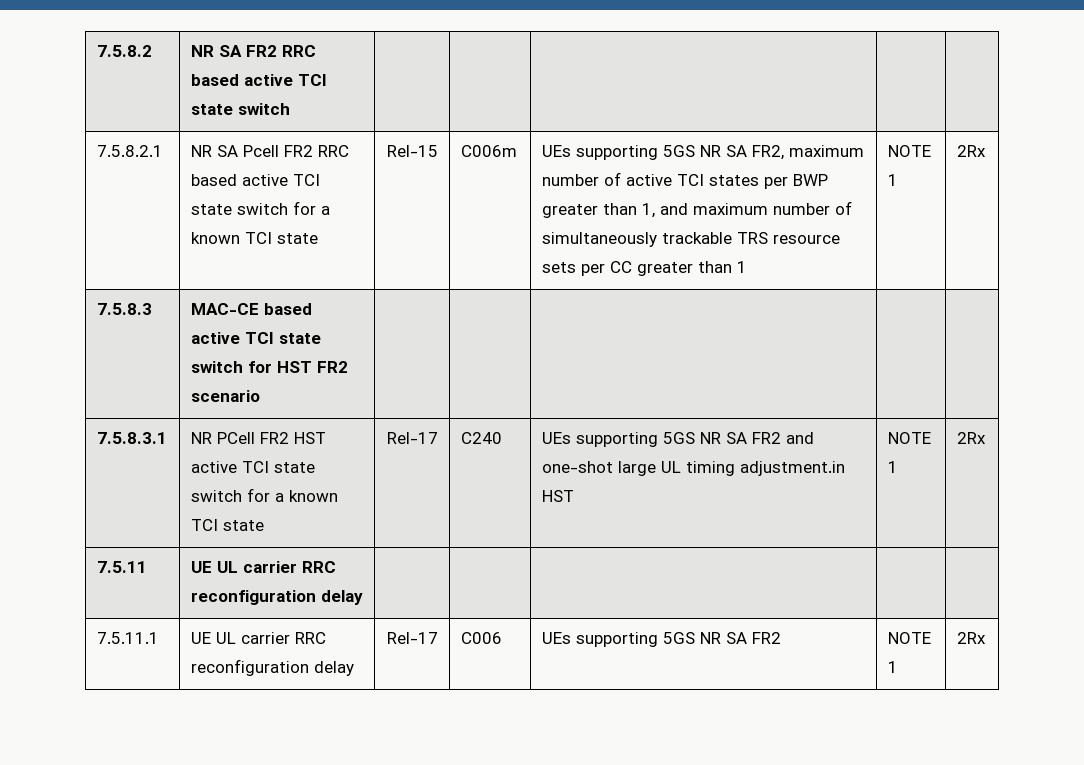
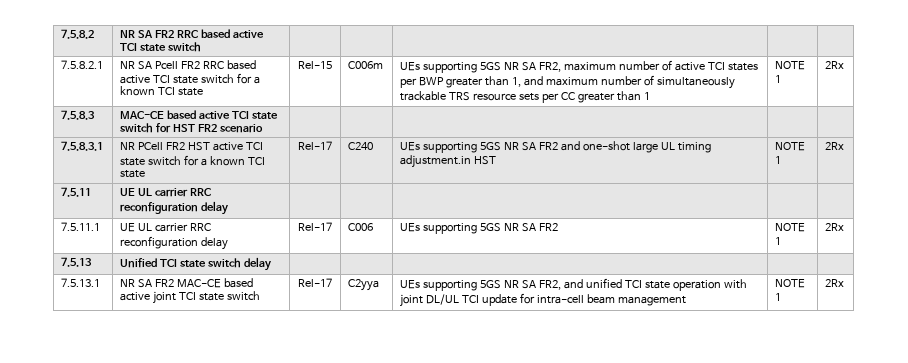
+ 7.5.13 | Unified TCI state switch delay | | | | |
+ 7.5.13.1 | NR SA FR2 MAC-CE based active joint TCI state switch | Rel-17 | C2yya | UEs supporting 5GS NR SA FR2, and unified TCI state operation with joint DL/UL TCI update for intra-cell beam management | NOTE 1 | 2Rx

